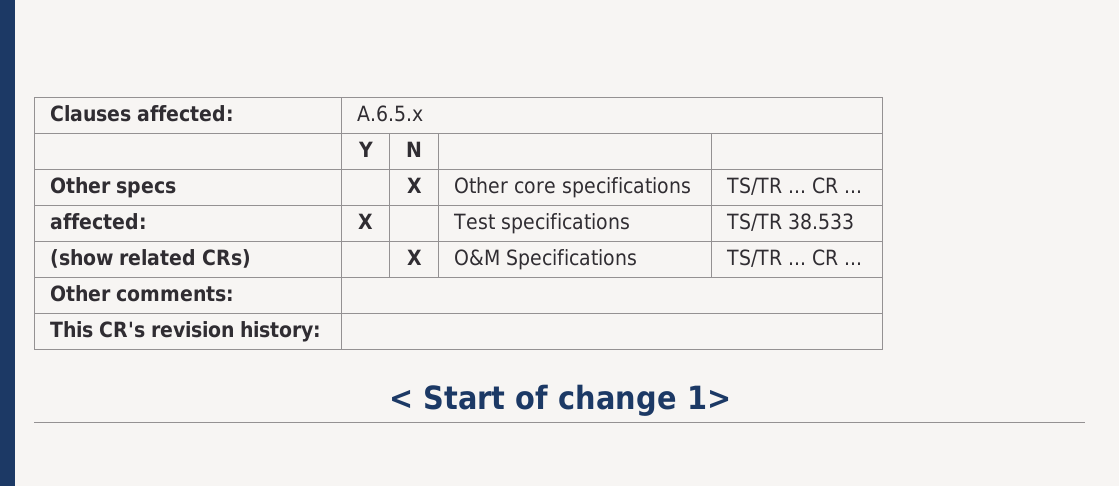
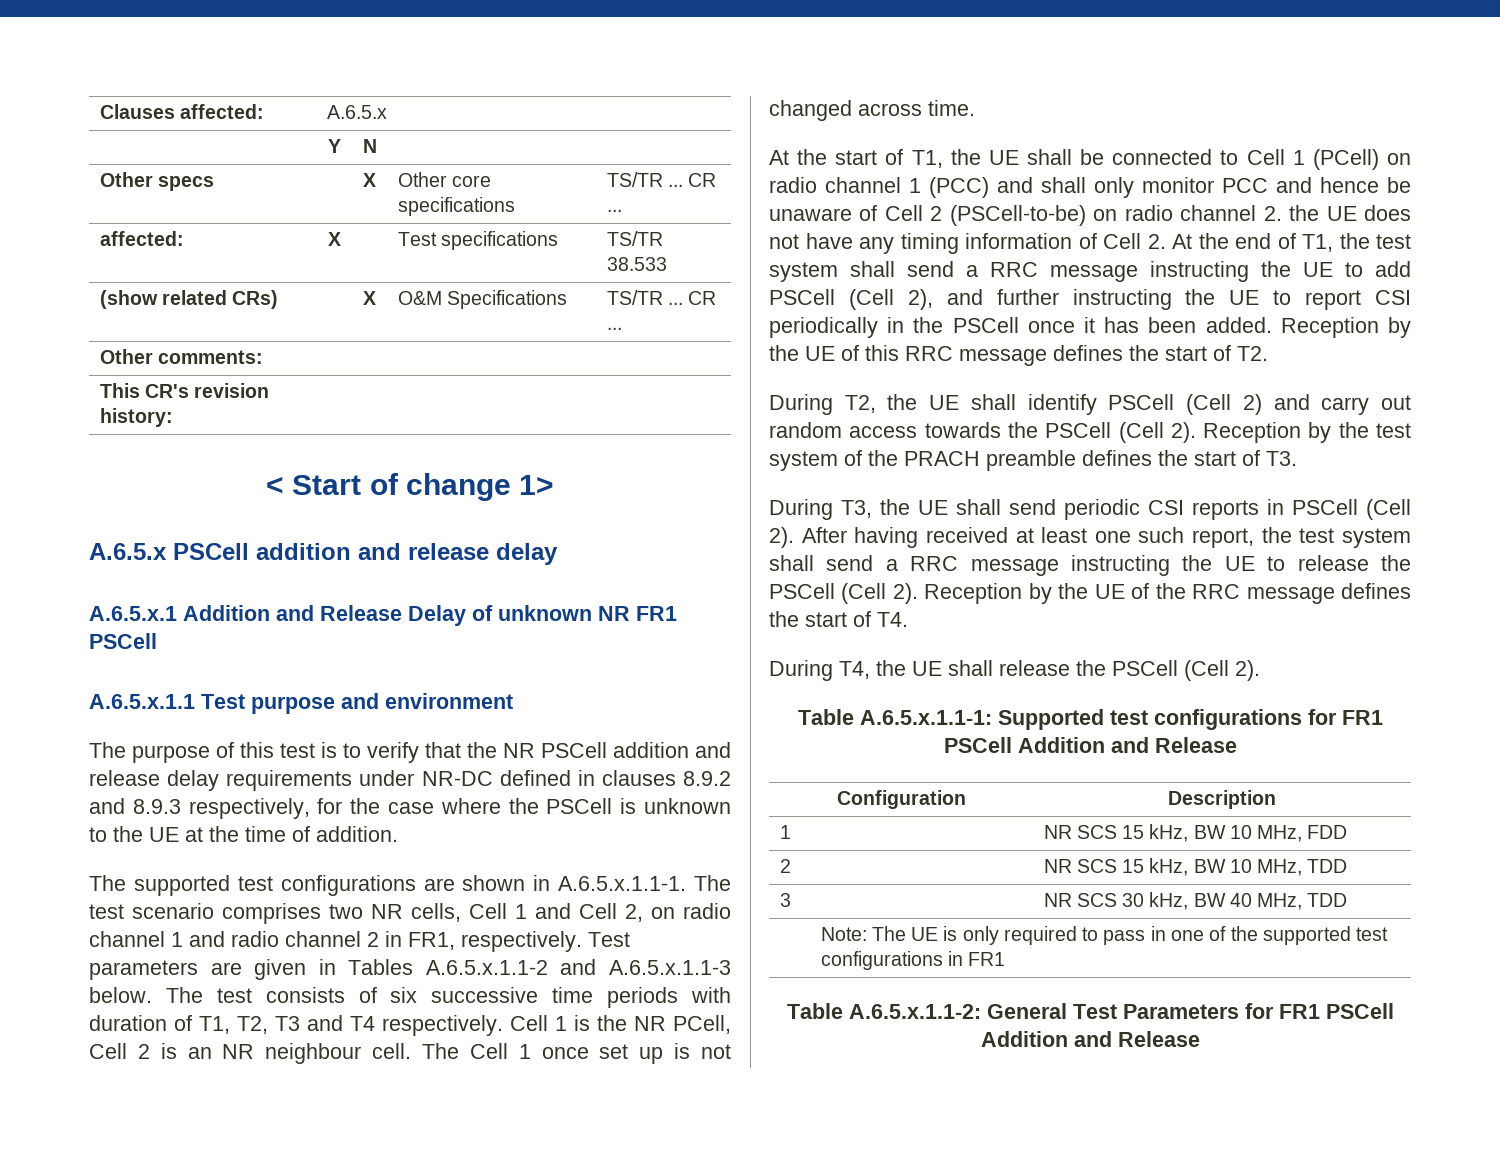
+ A.6.5.x PSCell addition and release delay
+ A.6.5.x.1 Addition and Release Delay of unknown NR FR1 PSCell
+ A.6.5.x.1.1 Test purpose and environment
+ The purpose of this test is to verify that the NR PSCell addition and release delay requirements under NR-DC defined in clauses 8.9.2 and 8.9.3 respectively, for the case where the PSCell is unknown to the UE at the time of addition.
+ The supported test configurations are shown in A.6.5.x.1.1-1. The test scenario comprises two NR cells, Cell 1 and Cell 2, on radio channel 1 and radio channel 2 in FR1, respectively. Test parameters are given in Tables A.6.5.x.1.1-2 and A.6.5.x.1.1-3 below. The test consists of six successive time periods with duration of T1, T2, T3 and T4 respectively. Cell 1 is the NR PCell, Cell 2 is an NR neighbour cell. The Cell 1 once set up is not changed across time.
+ At the start of T1, the UE shall be connected to Cell 1 (PCell) on radio channel 1 (PCC) and shall only monitor PCC and hence be unaware of Cell 2 (PSCell-to-be) on radio channel 2. the UE does not have any timing information of Cell 2. At the end of T1, the test system shall send a RRC message instructing the UE to add PSCell (Cell 2), and further instructing the UE to report CSI periodically in the PSCell once it has been added. Reception by the UE of this RRC message defines the start of T2.
+ During T2, the UE shall identify PSCell (Cell 2) and carry out random access towards the PSCell (Cell 2). Reception by the test system of the PRACH preamble defines the start of T3.
+ During T3, the UE shall send periodic CSI reports in PSCell (Cell 2). After having received at least one such report, the test system shall send a RRC message instructing the UE to release the PSCell (Cell 2). Reception by the UE of the RRC message defines the start of T4.
+ During T4, the UE shall release the PSCell (Cell 2).
+ Table A.6.5.x.1.1-1: Supported test configurations for FR1 PSCell Addition and Release
+ Configuration | Description
+ 1 | NR SCS 15 kHz, BW 10 MHz, FDD
+ 2 | NR SCS 15 kHz, BW 10 MHz, TDD
+ 3 | NR SCS 30 kHz, BW 40 MHz, TDD
+ Note: The UE is only required to pass in one of the supported test configurations in FR1
+ Table A.6.5.x.1.1-2: General Test Parameters for FR1 PSCell Addition and Release

